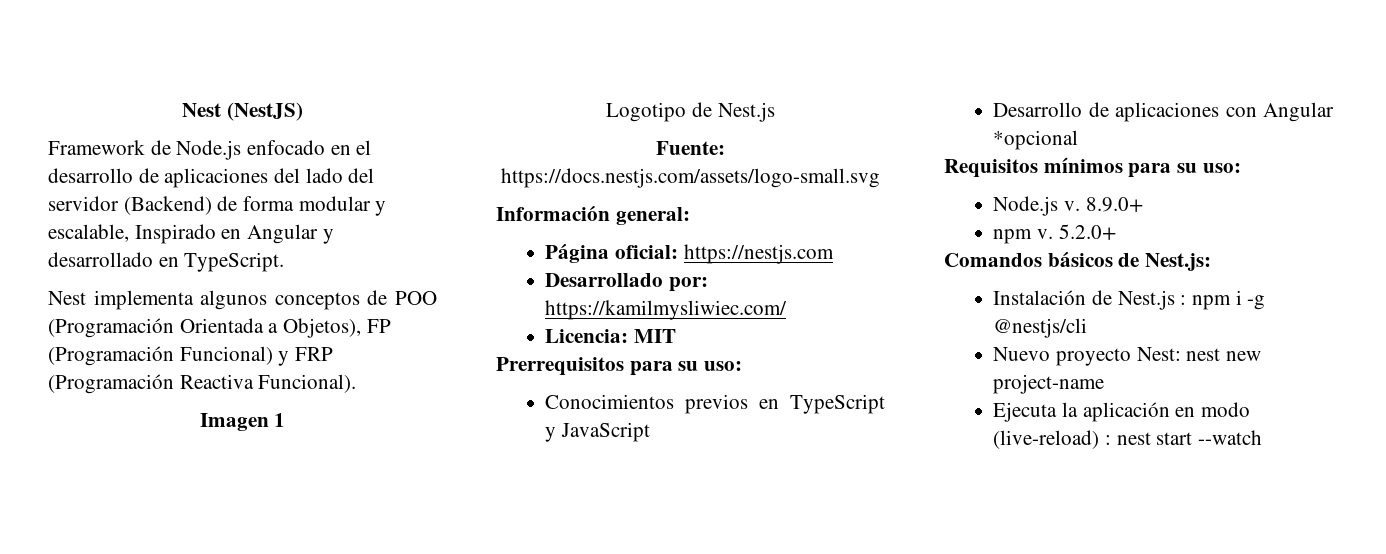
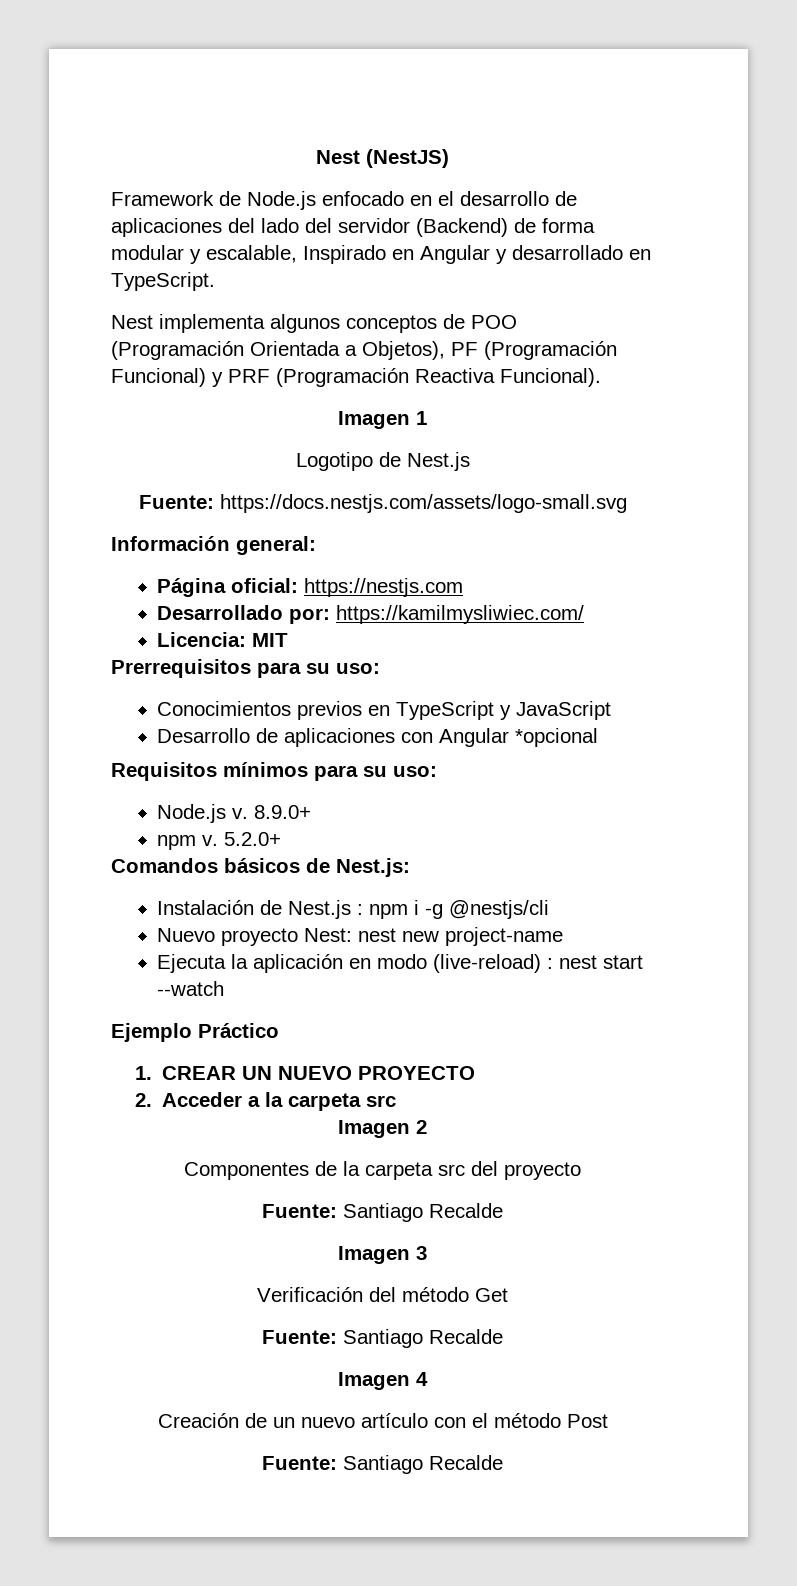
- Nest implementa algunos conceptos de POO (Programación Orientada a Objetos), FP (Programación Funcional) y FRP (Programación Reactiva Funcional).
+ Nest implementa algunos conceptos de POO (Programación Orientada a Objetos), PF (Programación Funcional) y PRF (Programación Reactiva Funcional).
+ Ejemplo Práctico
+ 1. CREAR UN NUEVO PROYECTO
+ 2. Acceder a la carpeta src
+ Imagen 2
+ Componentes de la carpeta src del proyecto
+ Fuente: Santiago Recalde
+ Imagen 3
+ Verificación del método Get
+ Fuente: Santiago Recalde
+ Imagen 4
+ Creación de un nuevo artículo con el método Post
+ Fuente: Santiago Recalde

